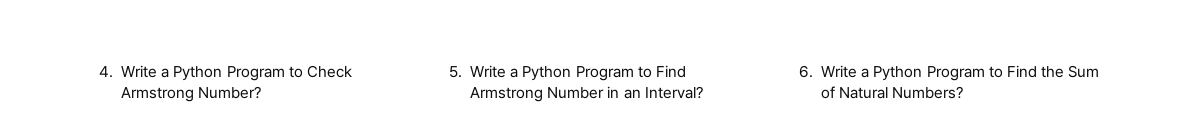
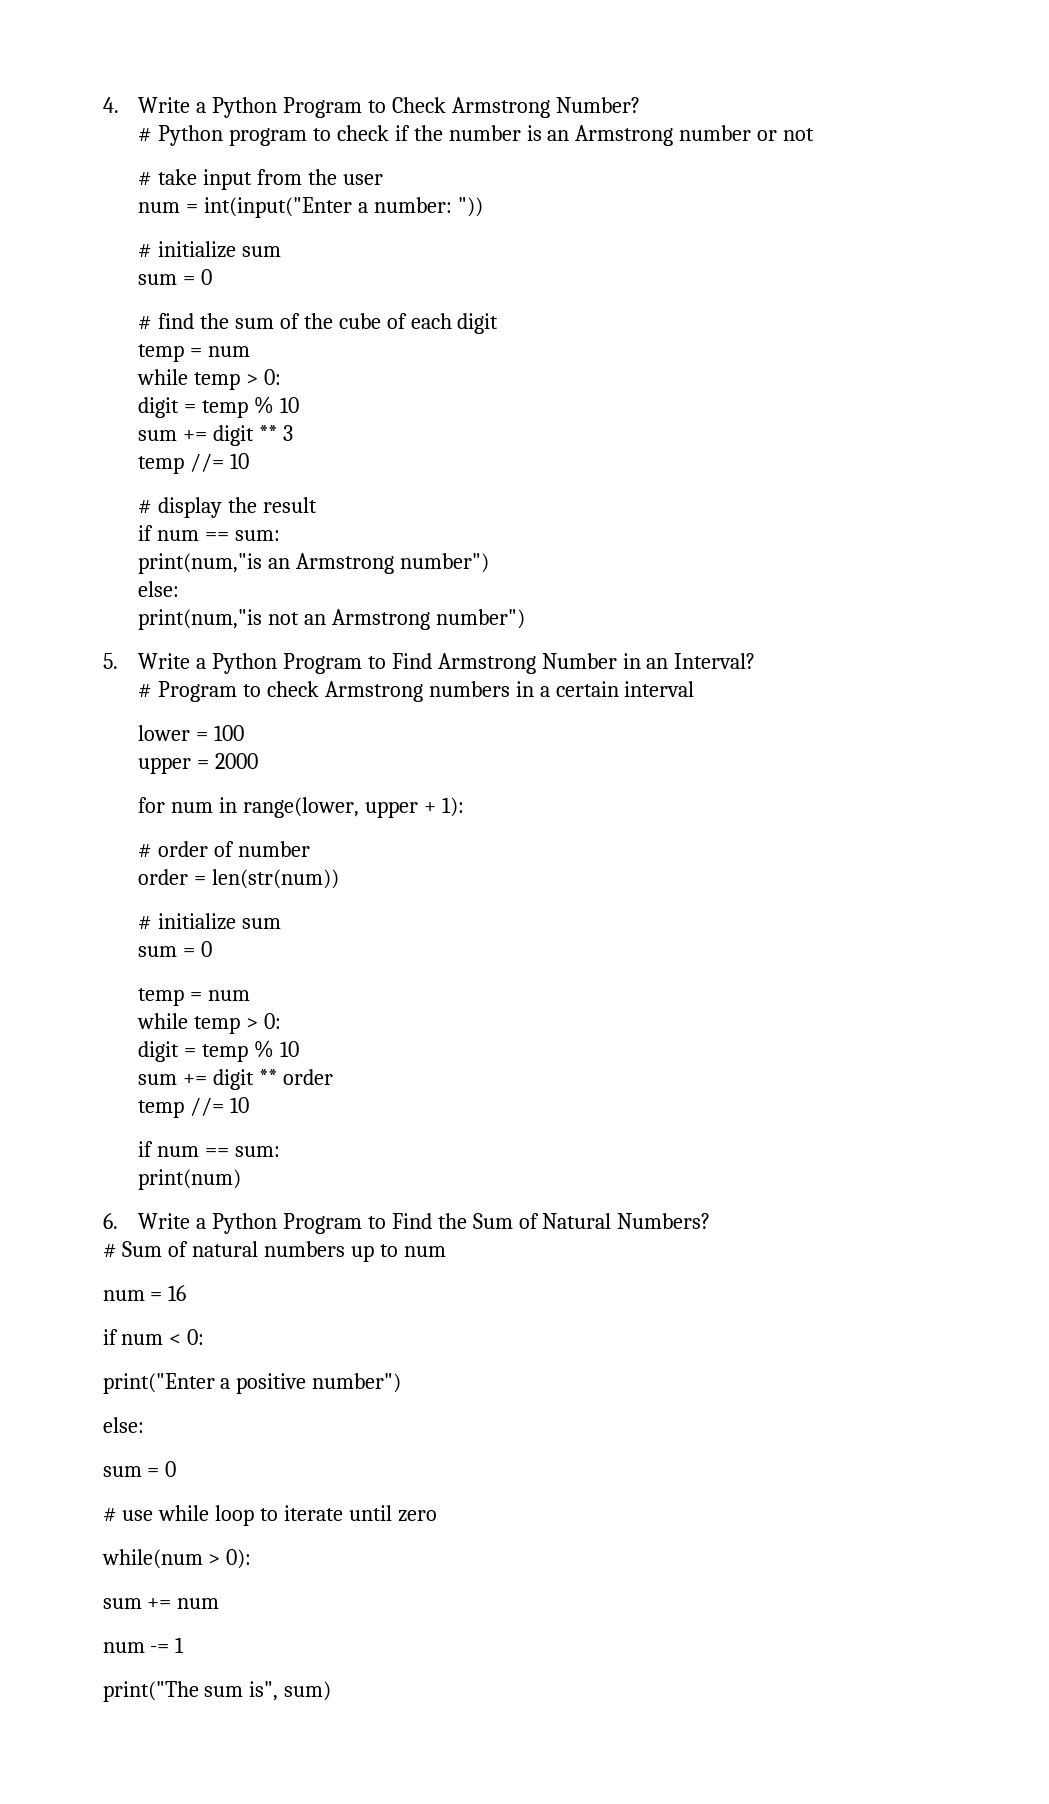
+ # Python program to check if the number is an Armstrong number or not
+ # take input from the user
+ num = int(input("Enter a number: "))
+ # initialize sum
+ sum = 0
+ # find the sum of the cube of each digit
+ temp = num
+ while temp > 0:
+ digit = temp % 10
+ sum += digit ** 3
+ temp //= 10
+ # display the result
+ if num == sum:
+ print(num,"is an Armstrong number")
+ else:
+ print(num,"is not an Armstrong number")
+ # Program to check Armstrong numbers in a certain interval
+ lower = 100
+ upper = 2000
+ for num in range(lower, upper + 1):
+ # order of number
+ order = len(str(num))
+ # initialize sum
+ sum = 0
+ temp = num
+ while temp > 0:
+ digit = temp % 10
+ sum += digit ** order
+ temp //= 10
+ if num == sum:
+ print(num)
+ # Sum of natural numbers up to num
+ num = 16
+ if num < 0:
+ print("Enter a positive number")
+ else:
+ sum = 0
+ # use while loop to iterate until zero
+ while(num > 0):
+ sum += num
+ num -= 1
+ print("The sum is", sum)

